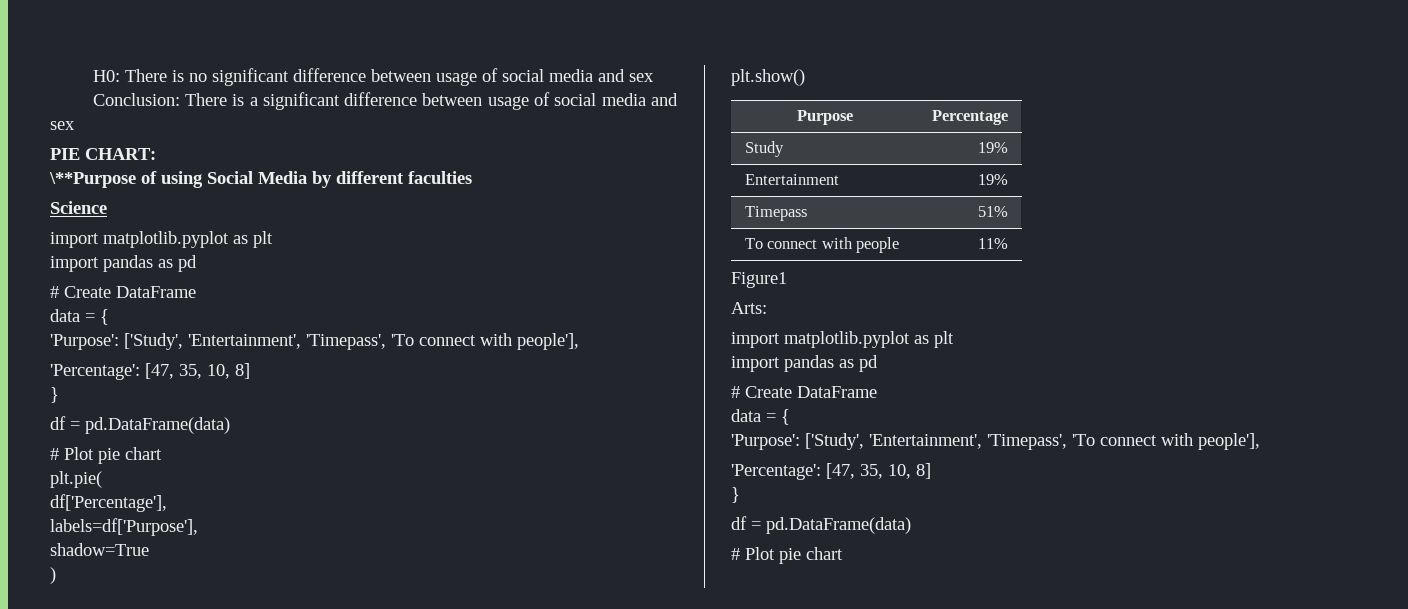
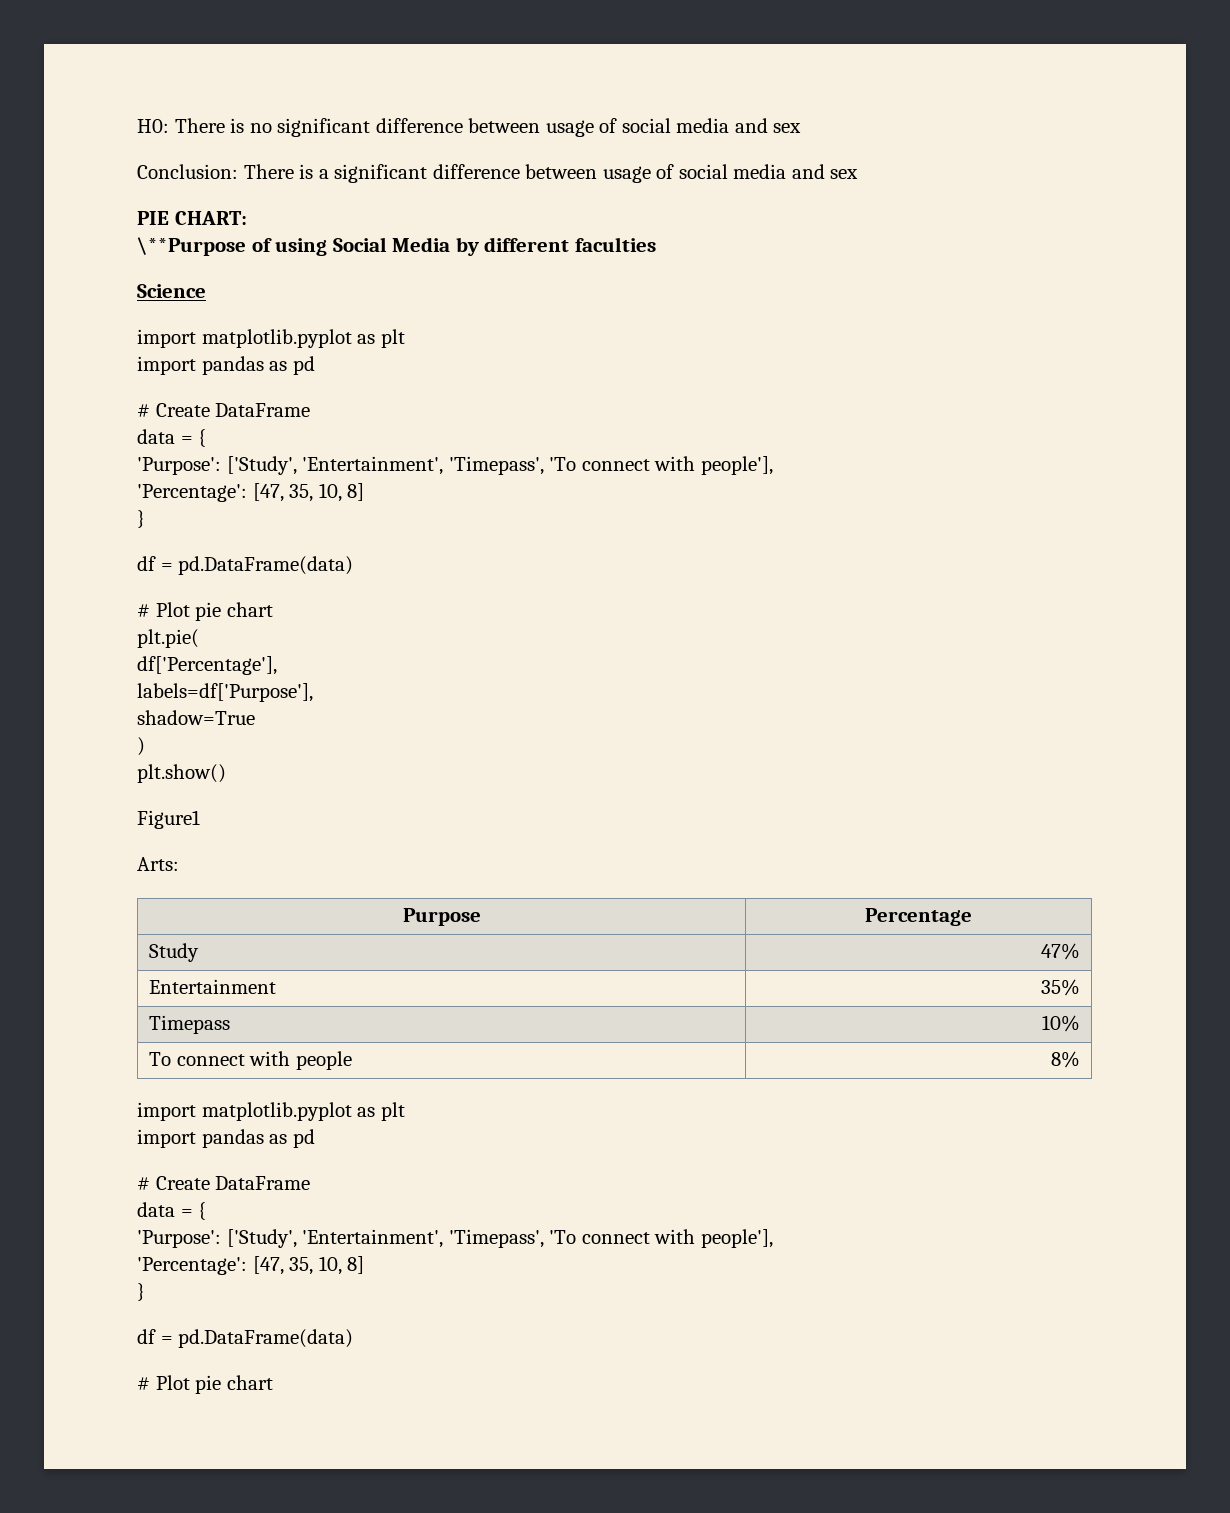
+ Figure1
+ Arts:
- Study | 19%
+ Study | 47%
- Entertainment | 19%
+ Entertainment | 35%
- Timepass | 51%
+ Timepass | 10%
- To connect with people | 11%
- Figure1
- Arts:
+ To connect with people | 8%

